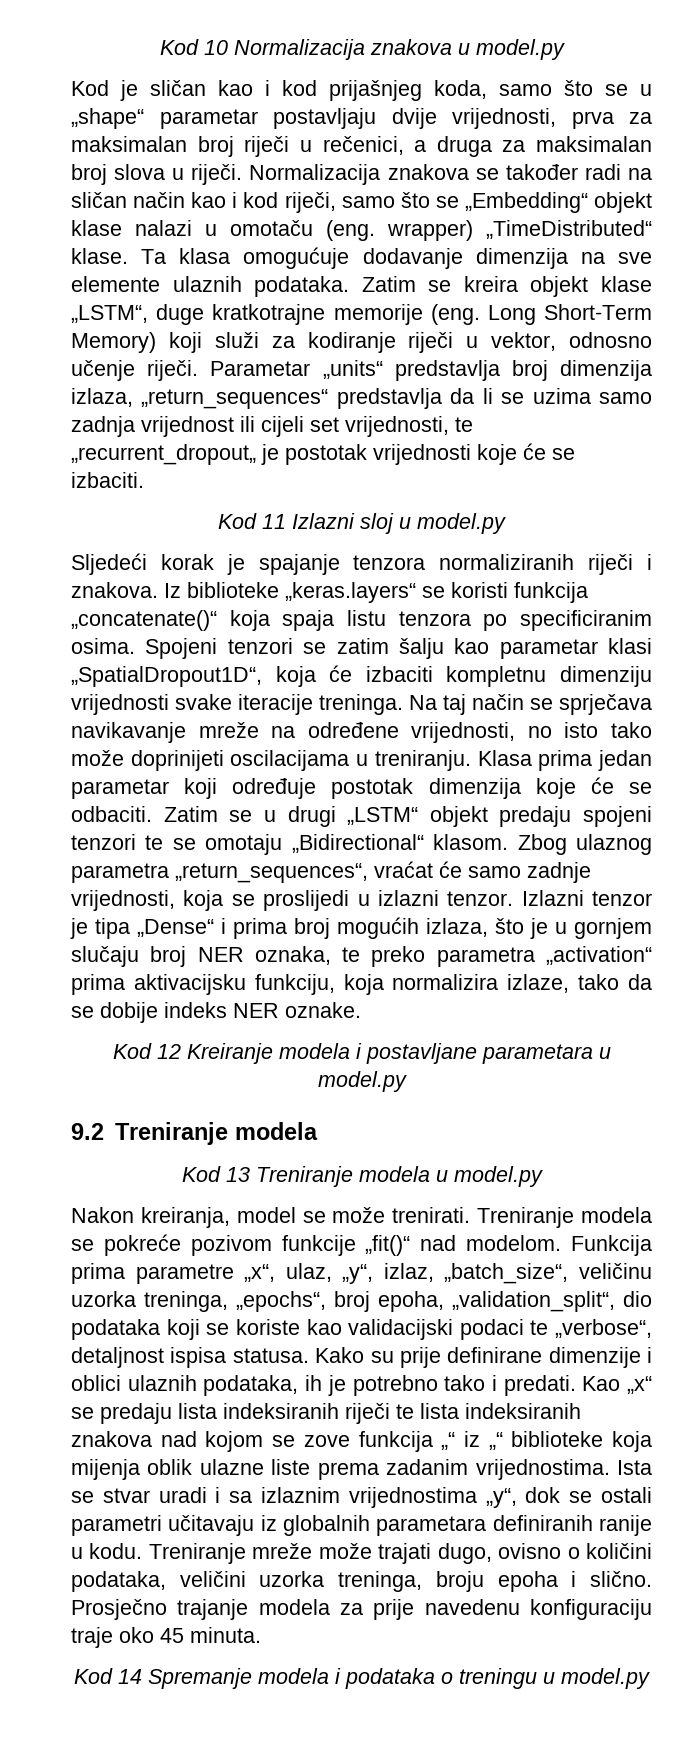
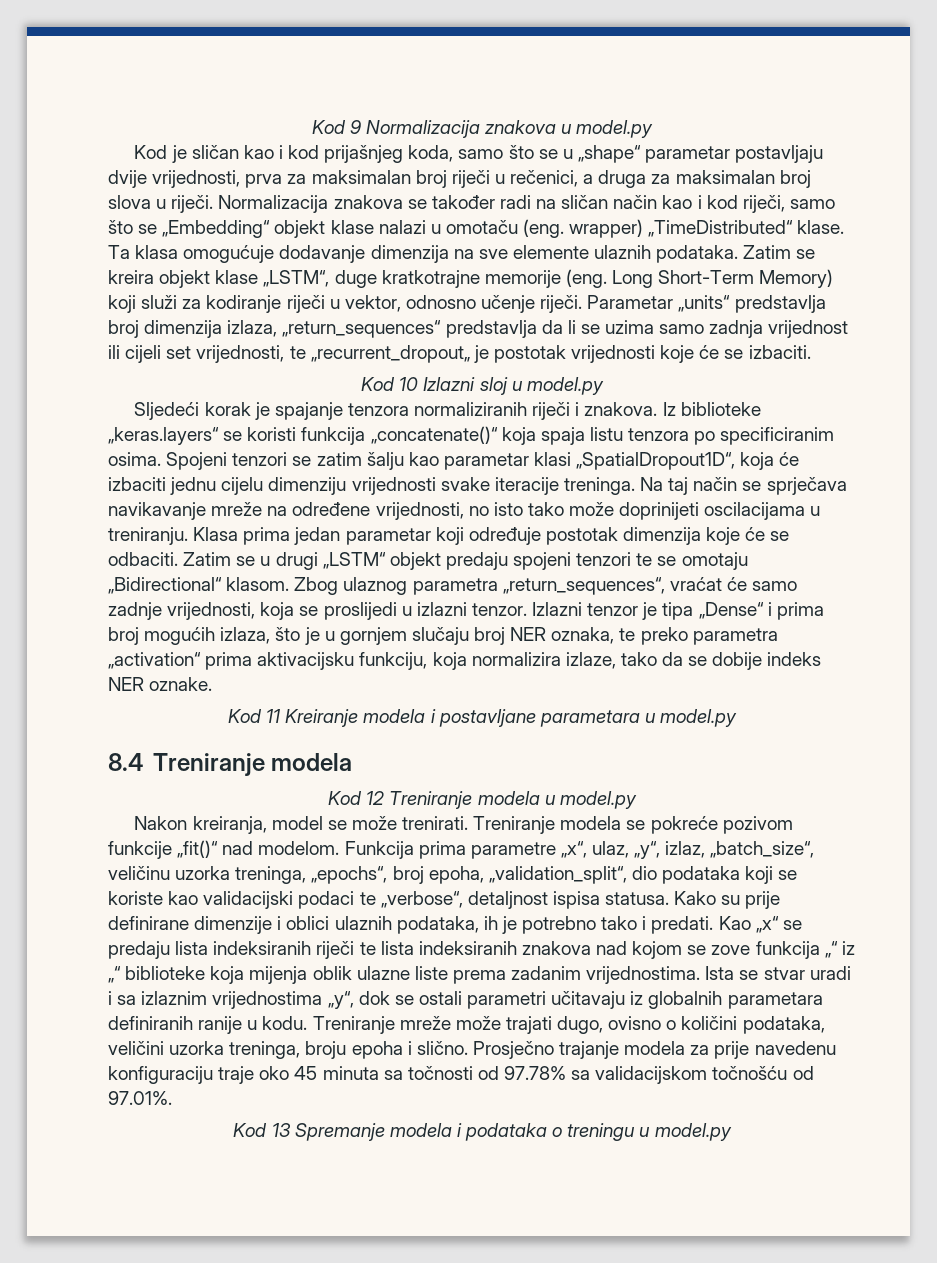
- Kod 10 Normalizacija znakova u model.py
+ Kod 9 Normalizacija znakova u model.py
- Kod 11 Izlazni sloj u model.py
+ Kod 10 Izlazni sloj u model.py
- Spojeni tenzori se zatim šalju kao parametar klasi „SpatialDropout1D“, koja će izbaciti kompletnu dimenziju vrijednosti svake iteracije treninga.
+ Spojeni tenzori se zatim šalju kao parametar klasi „SpatialDropout1D“, koja će izbaciti jednu cijelu dimenziju vrijednosti svake iteracije treninga.
- Kod 12 Kreiranje modela i postavljane parametara u model.py
+ Kod 11 Kreiranje modela i postavljane parametara u model.py
- 9.2 Treniranje modela
+ 8.4 Treniranje modela
- Kod 13 Treniranje modela u model.py
+ Kod 12 Treniranje modela u model.py
- Prosječno trajanje modela za prije navedenu konfiguraciju traje oko 45 minuta.
- Kod 14 Spremanje modela i podataka o treningu u model.py
+ Prosječno trajanje modela za prije navedenu konfiguraciju traje oko 45 minuta sa točnosti od 97.78% sa validacijskom točnošću od 97.01%.
+ Kod 13 Spremanje modela i podataka o treningu u model.py

